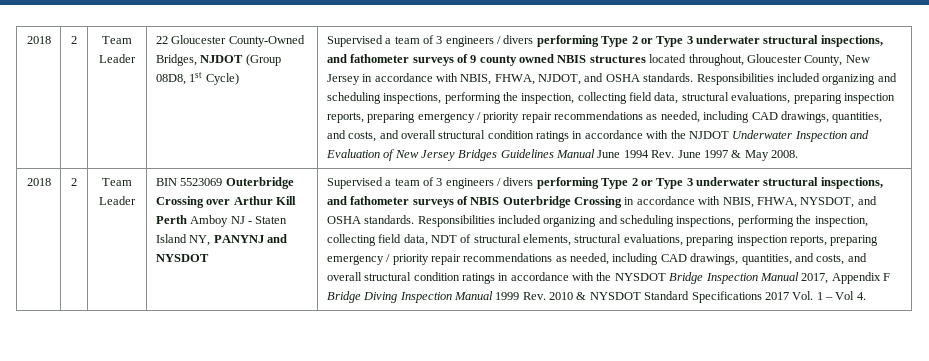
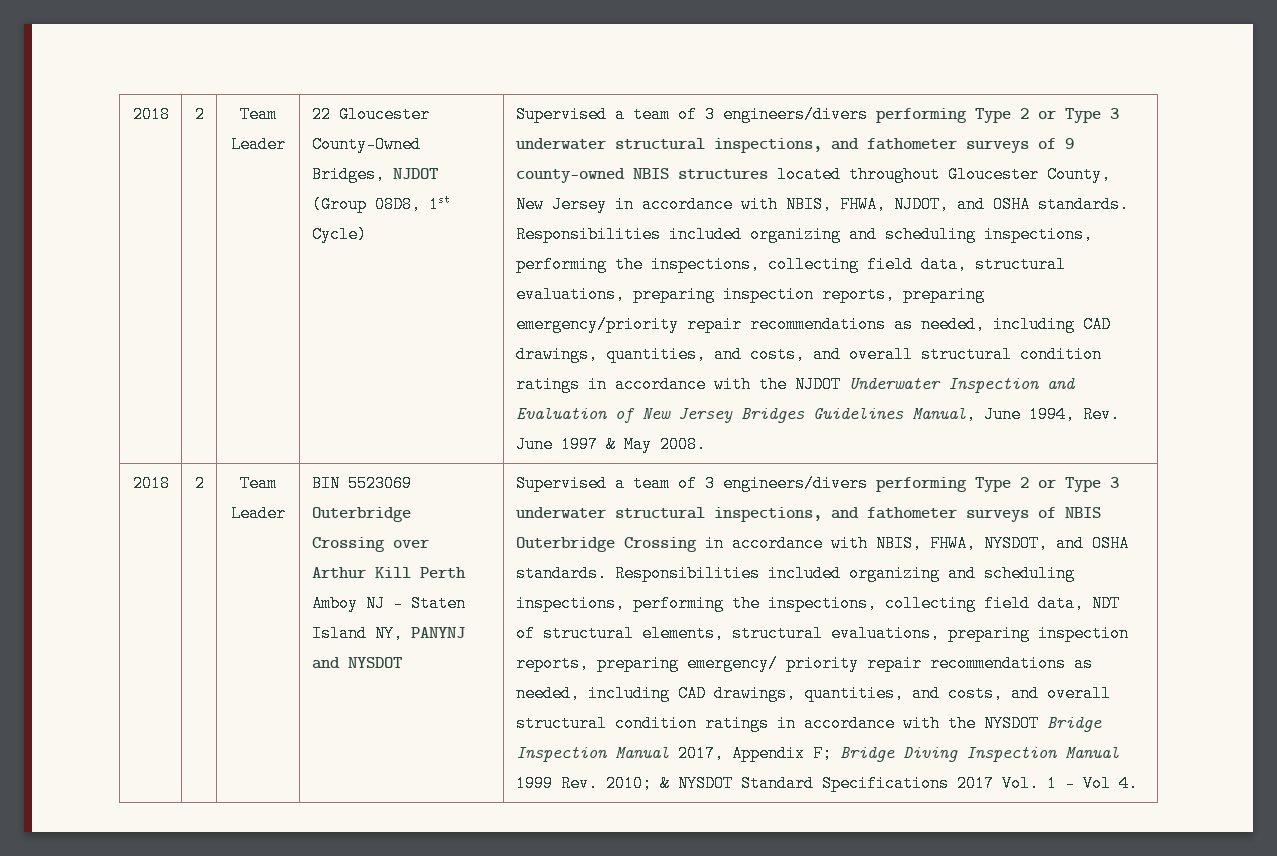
- Supervised a team of 3 engineers / divers performing Type 2 or Type 3 underwater structural inspections, and fathometer surveys of 9 county owned NBIS structures located throughout, Gloucester County, New Jersey in accordance with NBIS, FHWA, NJDOT, and OSHA standards.
+ Supervised a team of 3 engineers/divers performing Type 2 or Type 3 underwater structural inspections, and fathometer surveys of 9 county-owned NBIS structures located throughout Gloucester County, New Jersey in accordance with NBIS, FHWA, NJDOT, and OSHA standards.
- Responsibilities included organizing and scheduling inspections, performing the inspection, collecting field data, structural evaluations, preparing inspection reports, preparing emergency / priority repair recommendations as needed, including CAD drawings, quantities, and costs, and overall structural condition ratings in accordance with the NJDOT Underwater Inspection and Evaluation of New Jersey Bridges Guidelines Manual June 1994 Rev. June 1997 & May 2008.
+ Responsibilities included organizing and scheduling inspections, performing the inspections, collecting field data, structural evaluations, preparing inspection reports, preparing emergency/priority repair recommendations as needed, including CAD drawings, quantities, and costs, and overall structural condition ratings in accordance with the NJDOT Underwater Inspection and Evaluation of New Jersey Bridges Guidelines Manual, June 1994, Rev. June 1997 & May 2008.
- Supervised a team of 3 engineers / divers performing Type 2 or Type 3 underwater structural inspections, and fathometer surveys of NBIS Outerbridge Crossing in accordance with NBIS, FHWA, NYSDOT, and OSHA standards.
+ Supervised a team of 3 engineers/divers performing Type 2 or Type 3 underwater structural inspections, and fathometer surveys of NBIS Outerbridge Crossing in accordance with NBIS, FHWA, NYSDOT, and OSHA standards.
- Responsibilities included organizing and scheduling inspections, performing the inspection, collecting field data, NDT of structural elements, structural evaluations, preparing inspection reports, preparing emergency / priority repair recommendations as needed, including CAD drawings, quantities, and costs, and overall structural condition ratings in accordance with the NYSDOT Bridge Inspection Manual 2017, Appendix F Bridge Diving Inspection Manual 1999 Rev. 2010 & NYSDOT Standard Specifications 2017 Vol. 1 – Vol 4.
+ Responsibilities included organizing and scheduling inspections, performing the inspections, collecting field data, NDT of structural elements, structural evaluations, preparing inspection reports, preparing emergency/ priority repair recommendations as needed, including CAD drawings, quantities, and costs, and overall structural condition ratings in accordance with the NYSDOT Bridge Inspection Manual 2017, Appendix F; Bridge Diving Inspection Manual 1999 Rev. 2010; & NYSDOT Standard Specifications 2017 Vol. 1 – Vol 4.

